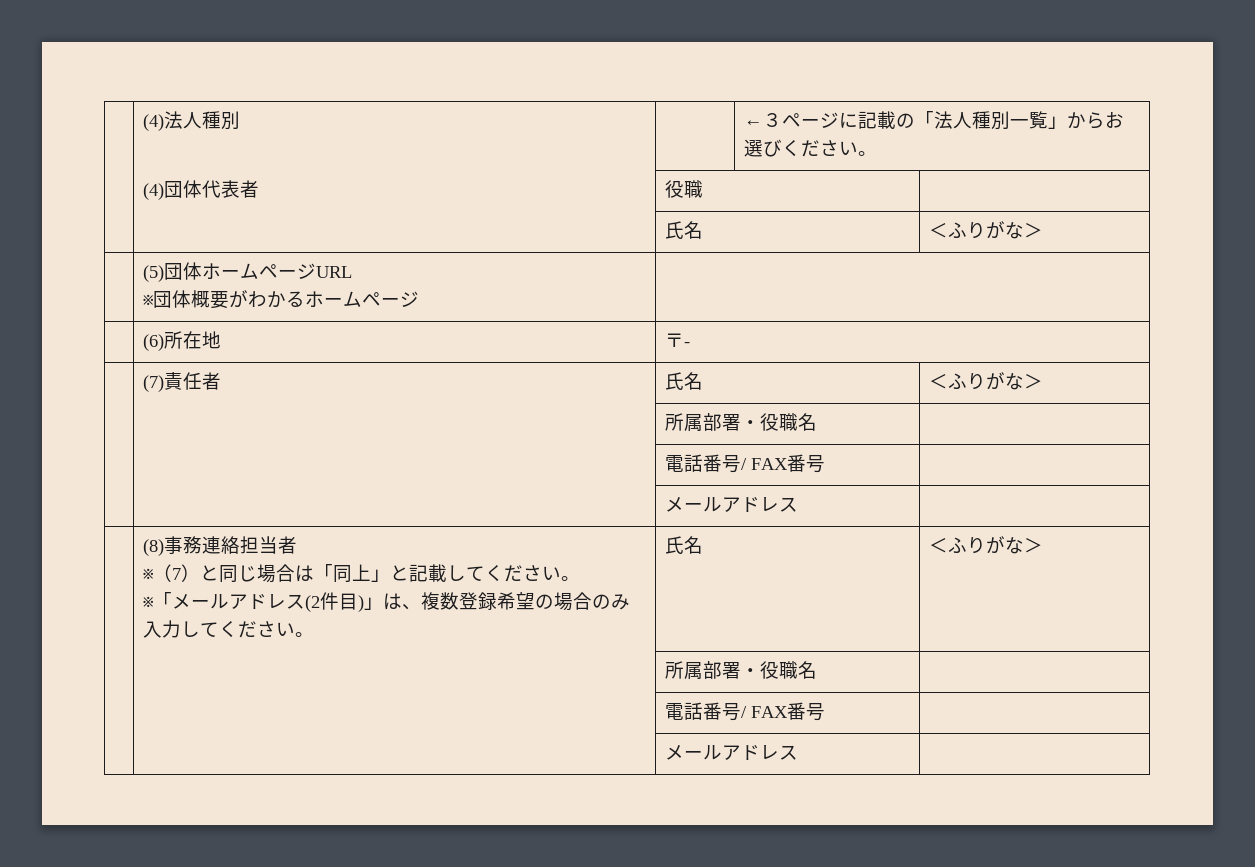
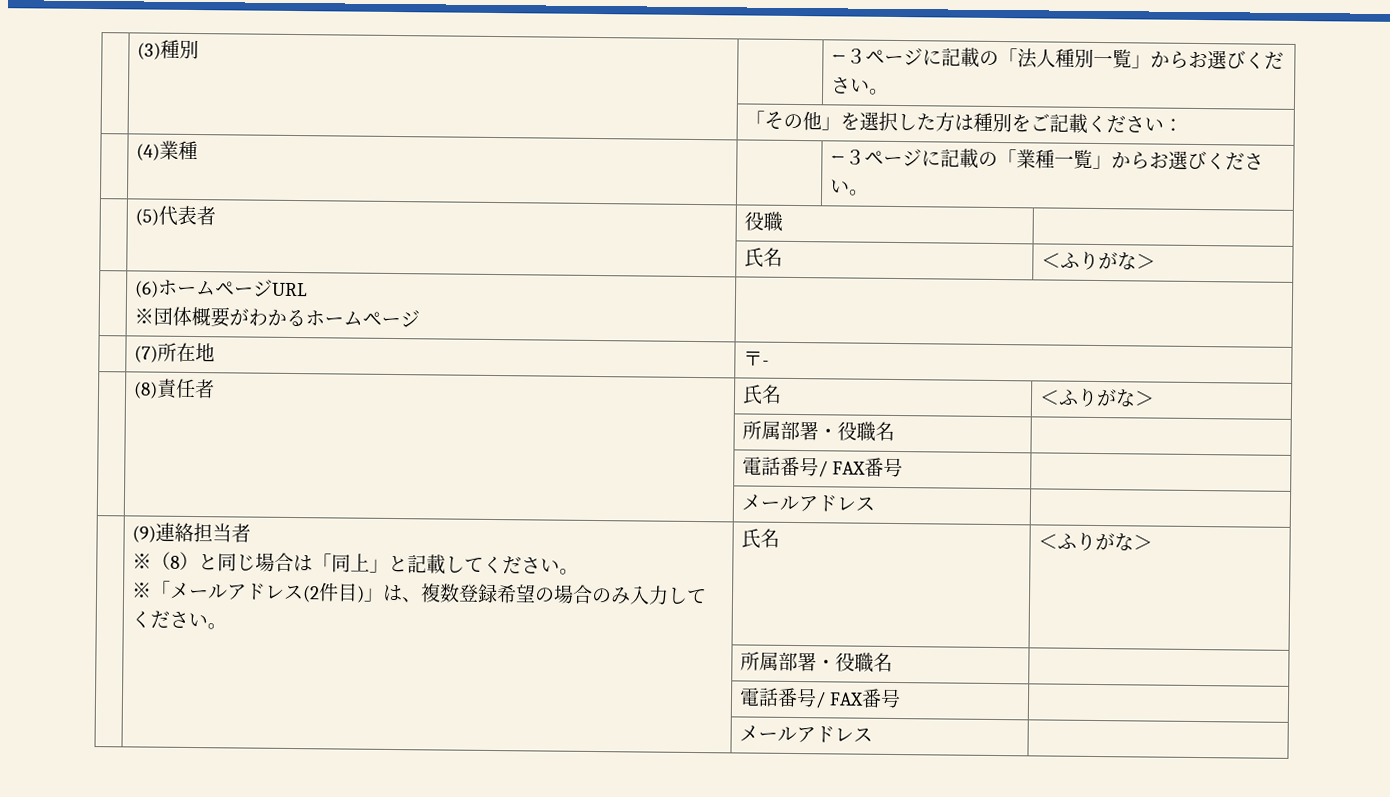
- | (4)法人種別 | | ←３ページに記載の「法人種別一覧」からお選びください。
+ | (3)種別 | | ←３ページに記載の「法人種別一覧」からお選びください。
- | (4)団体代表者 | 役職 |
+ | | 「その他」を選択した方は種別をご記載ください：
+ | (4)業種 | | ←３ページに記載の「業種一覧」からお選びください。
+ | (5)代表者 | 役職 |
- | (5)団体ホームページURL
+ | (6)ホームページURL
- | (6)所在地 | 〒-
+ | (7)所在地 | 〒-
- | (7)責任者 | 氏名 | ＜ふりがな＞
+ | (8)責任者 | 氏名 | ＜ふりがな＞
- (8)事務連絡担当者
+ (9)連絡担当者
- ※（7）と同じ場合は「同上」と記載してください。
+ ※（8）と同じ場合は「同上」と記載してください。

